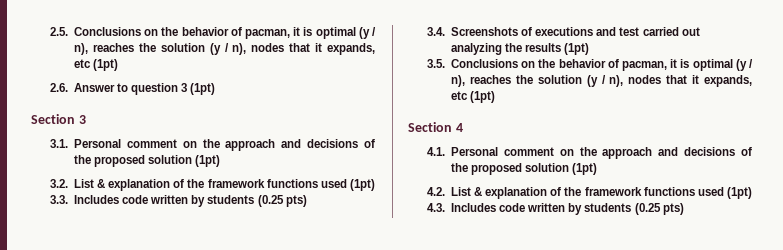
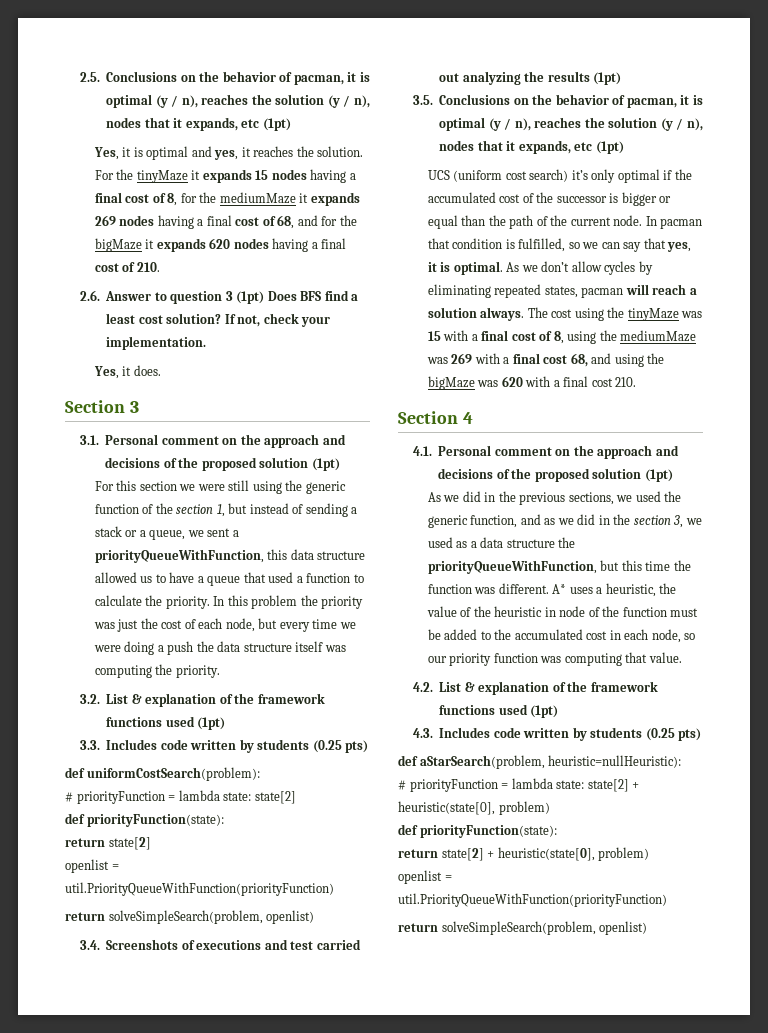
+ Yes, it is optimal and yes, it reaches the solution. For the tinyMaze it expands 15 nodes having a final cost of 8, for the mediumMaze it expands 269 nodes having a final cost of 68, and for the bigMaze it expands 620 nodes having a final cost of 210.
- 2.6. Answer to question 3 (1pt)
+ 2.6. Answer to question 3 (1pt) Does BFS find a least cost solution? If not, check your implementation.
+ Yes, it does.
+ For this section we were still using the generic function of the section 1, but instead of sending a stack or a queue, we sent a priorityQueueWithFunction, this data structure allowed us to have a queue that used a function to calculate the priority. In this problem the priority was just the cost of each node, but every time we were doing a push the data structure itself was computing the priority.
+ def uniformCostSearch(problem):
+ # priorityFunction = lambda state: state[2]
+ def priorityFunction(state):
+ return state[2]
+ openlist = util.PriorityQueueWithFunction(priorityFunction)
+ return solveSimpleSearch(problem, openlist)
+ UCS (uniform cost search) it’s only optimal if the accumulated cost of the successor is bigger or equal than the path of the current node. In pacman that condition is fulfilled, so we can say that yes, it is optimal. As we don’t allow cycles by eliminating repeated states, pacman will reach a solution always. The cost using the tinyMaze was 15 with a final cost of 8, using the mediumMaze was 269 with a final cost 68, and using the bigMaze was 620 with a final cost 210.
+ As we did in the previous sections, we used the generic function, and as we did in the section 3, we used as a data structure the priorityQueueWithFunction, but this time the function was different. A* uses a heuristic, the value of the heuristic in node of the function must be added to the accumulated cost in each node, so our priority function was computing that value.
+ def aStarSearch(problem, heuristic=nullHeuristic):
+ # priorityFunction = lambda state: state[2] + heuristic(state[0], problem)
+ def priorityFunction(state):
+ return state[2] + heuristic(state[0], problem)
+ openlist = util.PriorityQueueWithFunction(priorityFunction)
+ return solveSimpleSearch(problem, openlist)

